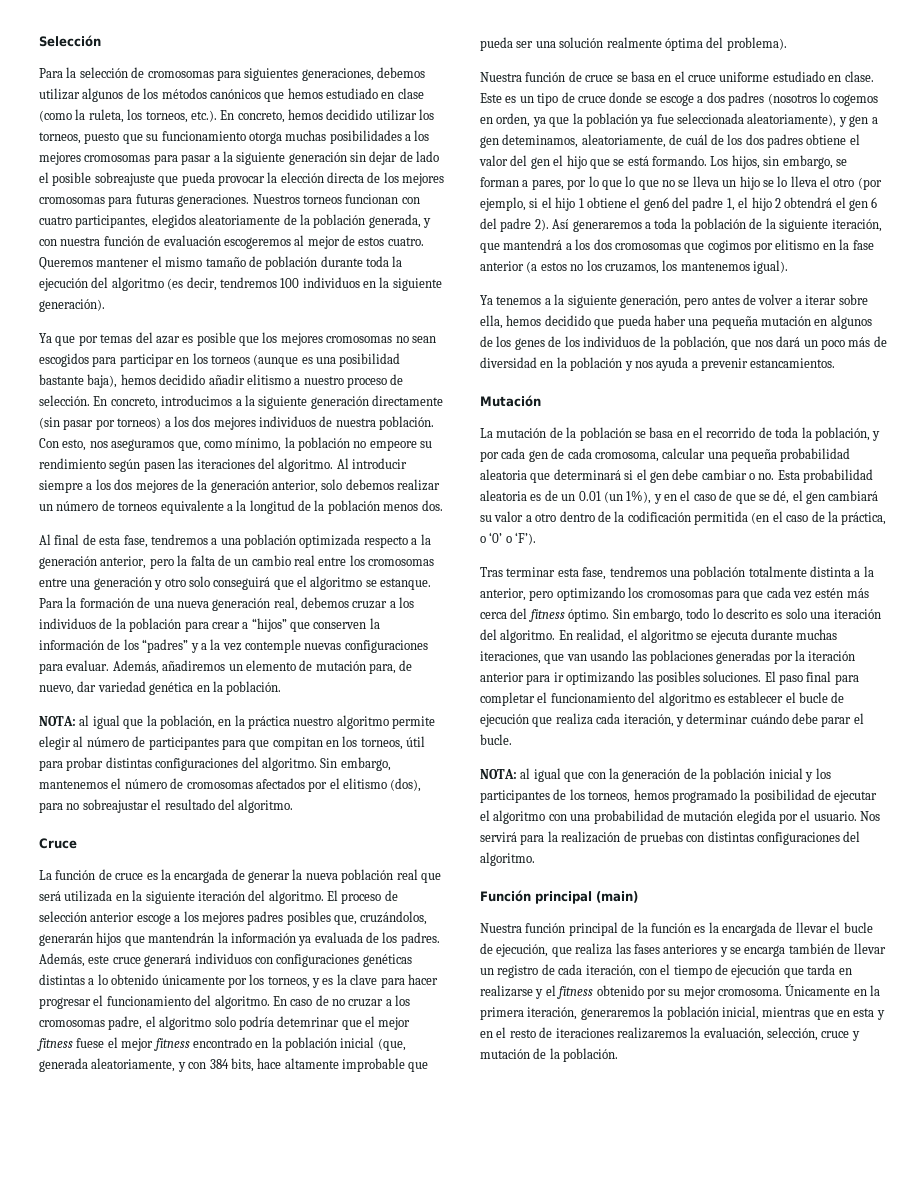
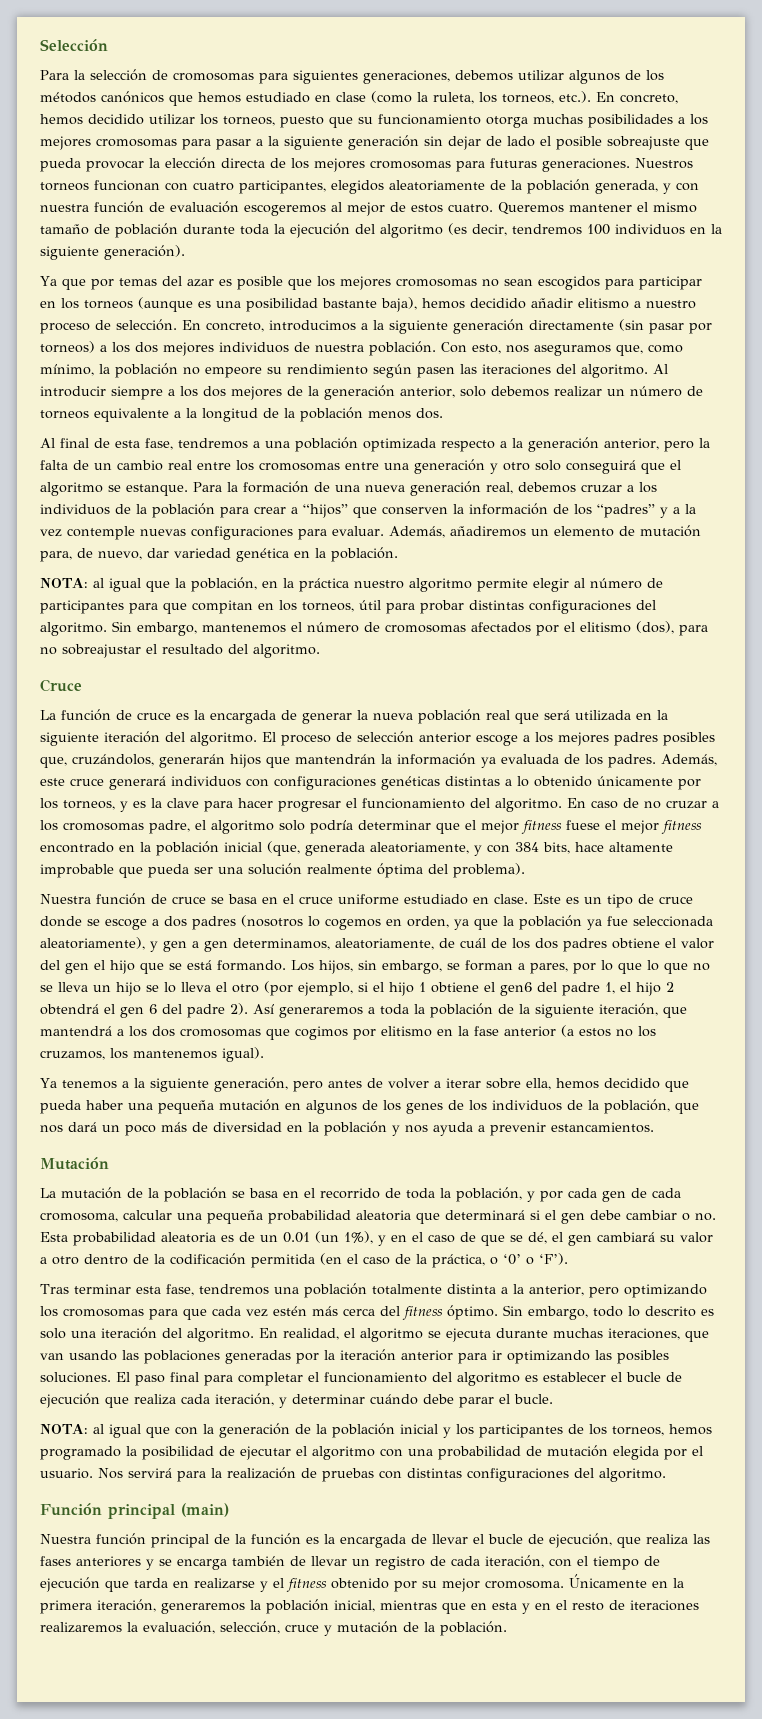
- En caso de no cruzar a los cromosomas padre, el algoritmo solo podría detemrinar que el mejor fitness fuese el mejor fitness encontrado en la población inicial (que, generada aleatoriamente, y con 384 bits, hace altamente improbable que pueda ser una solución realmente óptima del problema).
+ En caso de no cruzar a los cromosomas padre, el algoritmo solo podría determinar que el mejor fitness fuese el mejor fitness encontrado en la población inicial (que, generada aleatoriamente, y con 384 bits, hace altamente improbable que pueda ser una solución realmente óptima del problema).
- Este es un tipo de cruce donde se escoge a dos padres (nosotros lo cogemos en orden, ya que la población ya fue seleccionada aleatoriamente), y gen a gen deteminamos, aleatoriamente, de cuál de los dos padres obtiene el valor del gen el hijo que se está formando.
+ Este es un tipo de cruce donde se escoge a dos padres (nosotros lo cogemos en orden, ya que la población ya fue seleccionada aleatoriamente), y gen a gen determinamos, aleatoriamente, de cuál de los dos padres obtiene el valor del gen el hijo que se está formando.

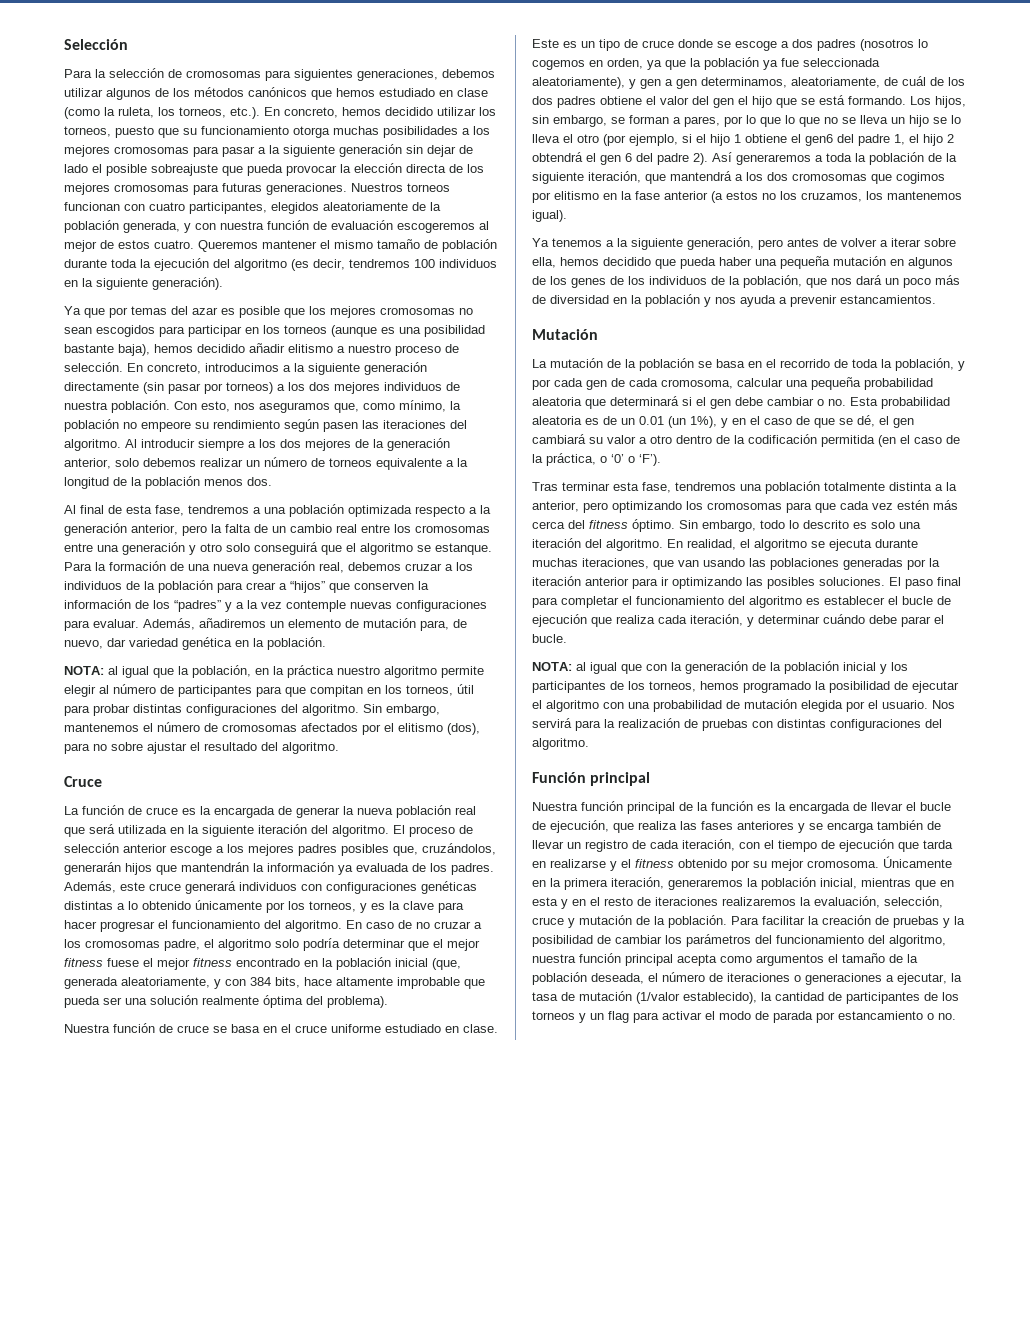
- Sin embargo, mantenemos el número de cromosomas afectados por el elitismo (dos), para no sobreajustar el resultado del algoritmo.
+ Sin embargo, mantenemos el número de cromosomas afectados por el elitismo (dos), para no sobre ajustar el resultado del algoritmo.
- Función principal (main)
+ Función principal
+ Para facilitar la creación de pruebas y la posibilidad de cambiar los parámetros del funcionamiento del algoritmo, nuestra función principal acepta como argumentos el tamaño de la población deseada, el número de iteraciones o generaciones a ejecutar, la tasa de mutación (1/valor establecido), la cantidad de participantes de los torneos y un flag para activar el modo de parada por estancamiento o no.

